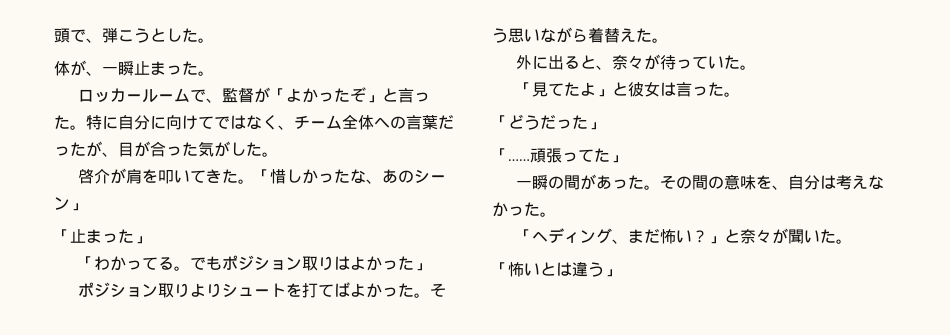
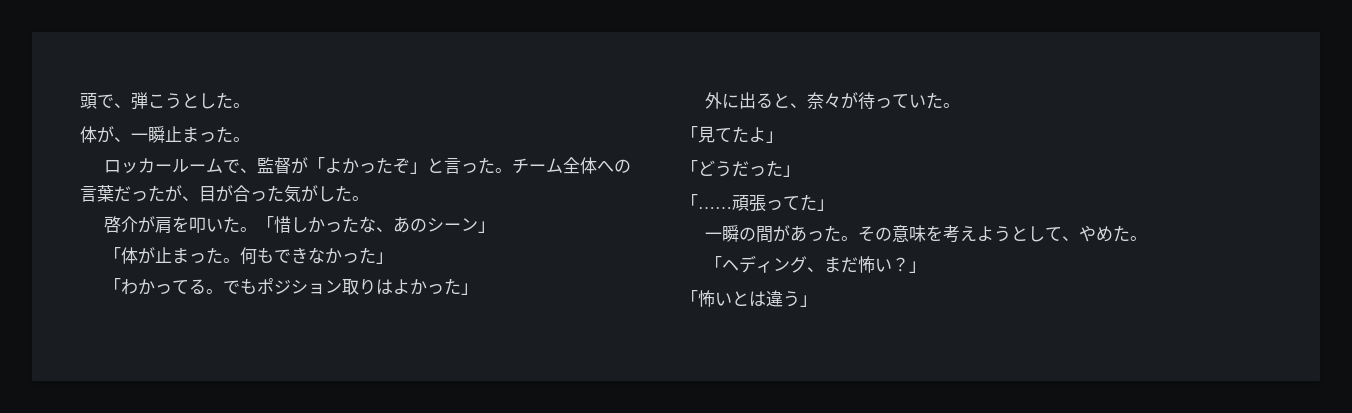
- 特に自分に向けてではなく、チーム全体への言葉だったが、目が合った気がした。
+ チーム全体への言葉だったが、目が合った気がした。
- 啓介が肩を叩いてきた。
+ 啓介が肩を叩いた。
- 「止まった」
+ 「体が止まった。何もできなかった」
- ポジション取りよりシュートを打てばよかった。そう思いながら着替えた。
- 「見てたよ」と彼女は言った。
+ 「見てたよ」
- その間の意味を、自分は考えなかった。
+ その意味を考えようとして、やめた。
- 「ヘディング、まだ怖い？」と奈々が聞いた。
+ 「ヘディング、まだ怖い？」

